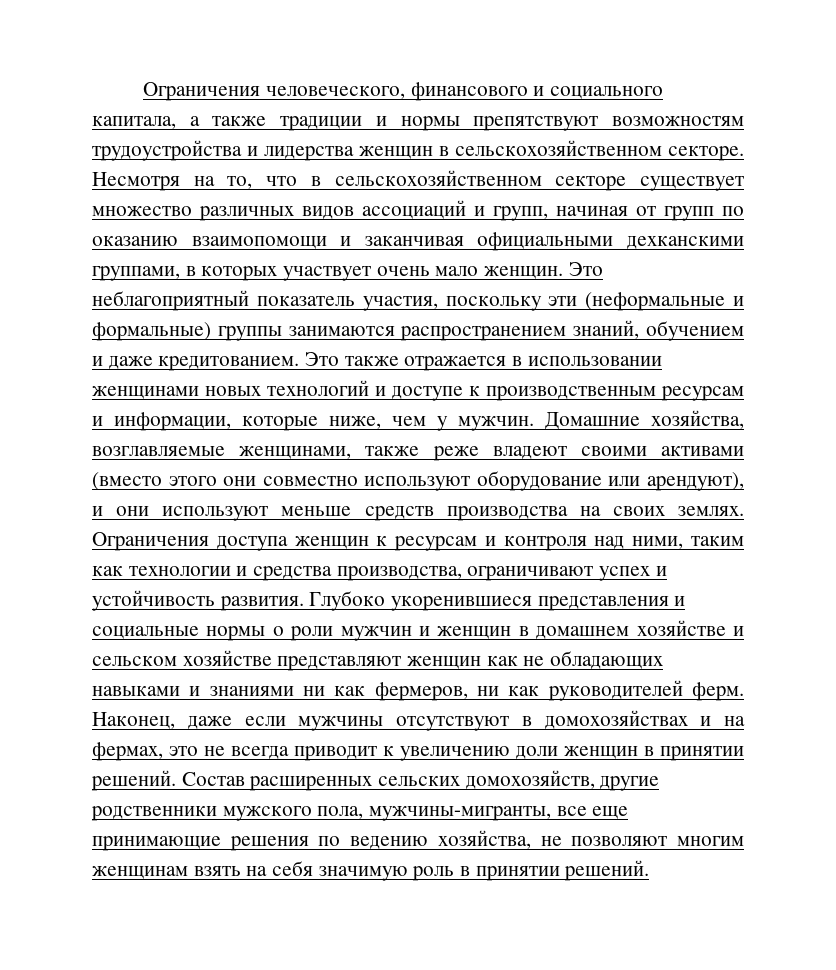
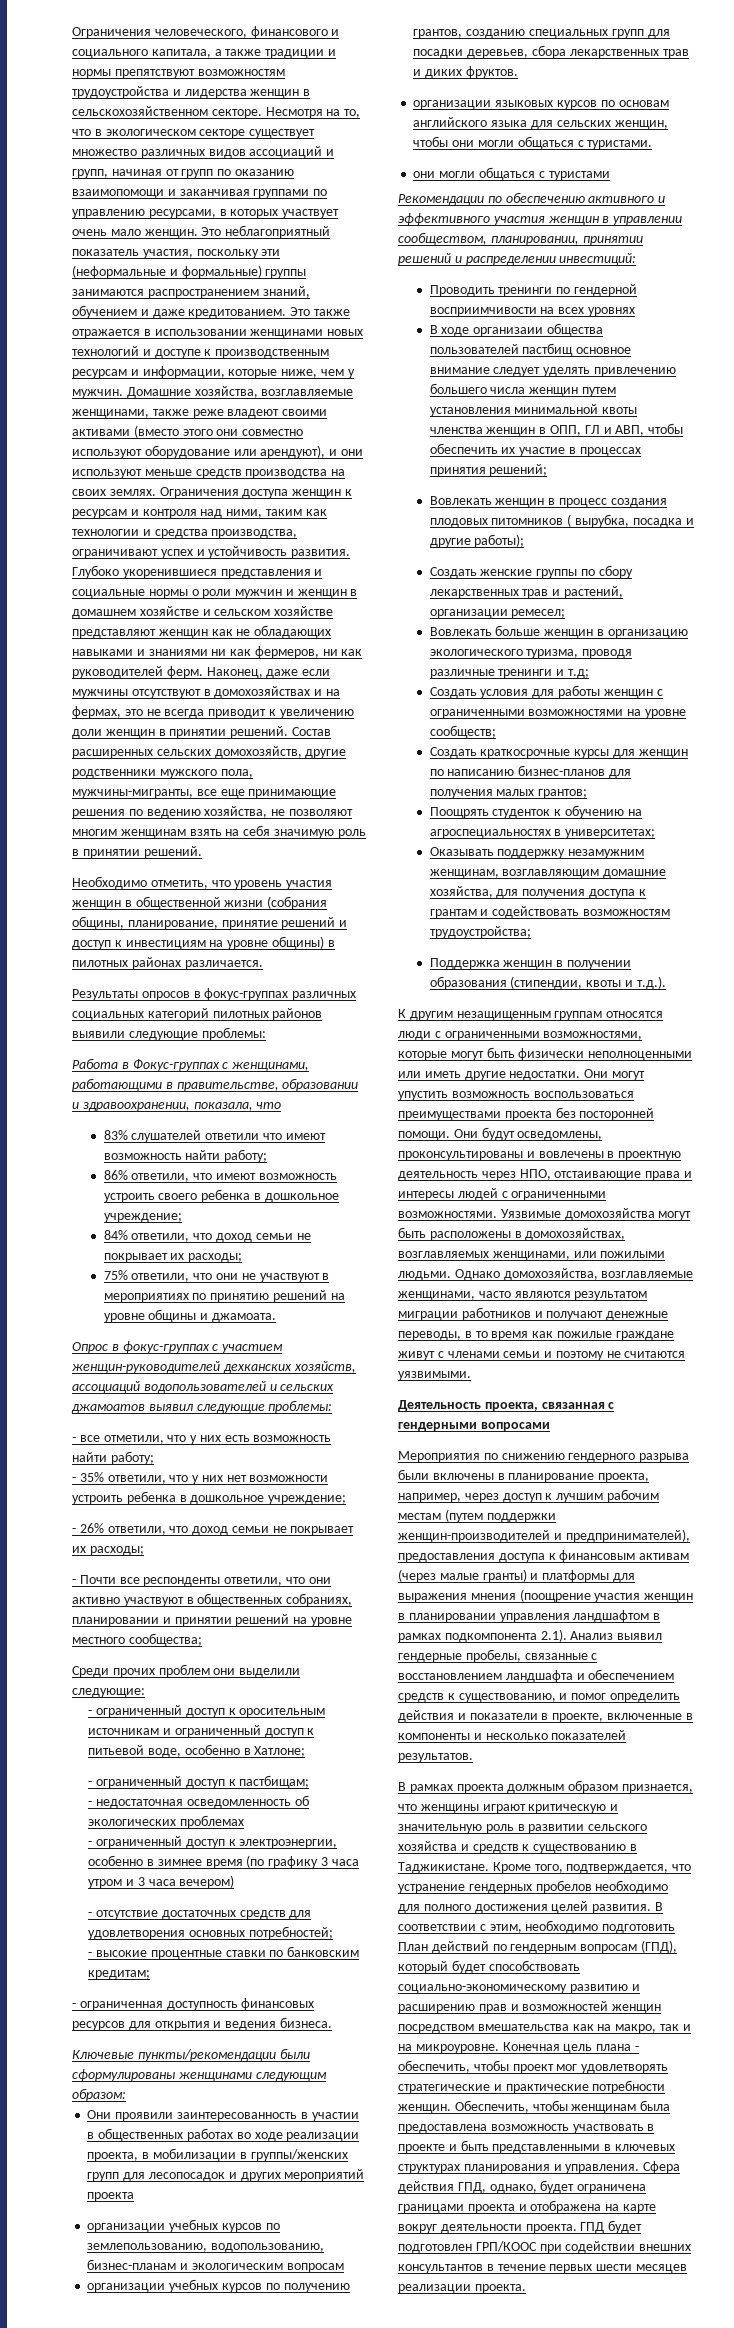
- Несмотря на то, что в сельскохозяйственном секторе существует множество различных видов ассоциаций и групп, начиная от групп по оказанию взаимопомощи и заканчивая официальными дехканскими группами, в которых участвует очень мало женщин.
+ Несмотря на то, что в экологическом секторе существует множество различных видов ассоциаций и групп, начиная от групп по оказанию взаимопомощи и заканчивая группами по управлению ресурсами, в которых участвует очень мало женщин.
+ Необходимо отметить, что уровень участия женщин в общественной жизни (собрания общины, планирование, принятие решений и доступ к инвестициям на уровне общины) в пилотных районах различается.
+ Результаты опросов в фокус-группах различных социальных категорий пилотных районов выявили следующие проблемы:
+ Работа в Фокус-группах с женщинами, работающими в правительстве, образовании и здравоохранении, показала, что
+ 83% слушателей ответили что имеют возможность найти работу;
+ 86% ответили, что имеют возможность устроить своего ребенка в дошкольное учреждение;
+ 84% ответили, что доход семьи не покрывает их расходы;
+ 75% ответили, что они не участвуют в мероприятиях по принятию решений на уровне общины и джамоата.
+ Опрос в фокус-группах с участием женщин-руководителей дехканских хозяйств, ассоциаций водопользователей и сельских джамоатов выявил следующие проблемы:
+ - все отметили, что у них есть возможность найти работу;
+ - 35% ответили, что у них нет возможности устроить ребенка в дошкольное учреждение;
+ - 26% ответили, что доход семьи не покрывает их расходы;
+ - Почти все респонденты ответили, что они активно участвуют в общественных собраниях, планировании и принятии решений на уровне местного сообщества;
+ Среди прочих проблем они выделили следующие:
+ - ограниченный доступ к оросительным источникам и ограниченный доступ к питьевой воде, особенно в Хатлоне;
+ - ограниченный доступ к пастбищам;
+ - недостаточная осведомленность об экологических проблемах
+ - ограниченный доступ к электроэнергии, особенно в зимнее время (по графику 3 часа утром и 3 часа вечером)
+ - отсутствие достаточных средств для удовлетворения основных потребностей;
+ - высокие процентные ставки по банковским кредитам;
+ - ограниченная доступность финансовых ресурсов для открытия и ведения бизнеса.
+ Ключевые пункты/рекомендации были сформулированы женщинами следующим образом:
+ Они проявили заинтересованность в участии в общественных работах во ходе реализации проекта, в мобилизации в группы/женских групп для лесопосадок и других мероприятий проекта
+ организации учебных курсов по землепользованию, водопользованию, бизнес-планам и экологическим вопросам
+ организации учебных курсов по получению грантов, созданию специальных групп для посадки деревьев, сбора лекарственных трав и диких фруктов.
+ организации языковых курсов по основам английского языка для сельских женщин, чтобы они могли общаться с туристами.
+ они могли общаться с туристами
+ Рекомендации по обеспечению активного и эффективного участия женщин в управлении сообществом, планировании, принятии решений и распределении инвестиций:
+ Проводить тренинги по гендерной восприимчивости на всех уровнях
+ В ходе организаии общества пользователей пастбищ основное внимание следует уделять привлечению большего числа женщин путем установления минимальной квоты членства женщин в ОПП, ГЛ и АВП, чтобы обеспечить их участие в процессах принятия решений;
+ Вовлекать женщин в процесс создания плодовых питомников ( вырубка, посадка и другие работы);
+ Создать женские группы по сбору лекарственных трав и растений, организации ремесел;
+ Вовлекать больше женщин в организацию экологического туризма, проводя различные тренинги и т.д;
+ Создать условия для работы женщин с ограниченными возможностями на уровне сообществ;
+ Создать краткосрочные курсы для женщин по написанию бизнес-планов для получения малых грантов;
+ Поощрять студенток к обучению на агроспециальностях в университетах;
+ Оказывать поддержку незамужним женщинам, возглавляющим домашние хозяйства, для получения доступа к грантам и содействовать возможностям трудоустройства;
+ Поддержка женщин в получении образования (стипендии, квоты и т.д.).
+ К другим незащищенным группам относятся люди с ограниченными возможностями, которые могут быть физически неполноценными или иметь другие недостатки. Они могут упустить возможность воспользоваться преимуществами проекта без посторонней помощи. Они будут осведомлены, проконсультированы и вовлечены в проектную деятельность через НПО, отстаивающие права и интересы людей с ограниченными возможностями. Уязвимые домохозяйства могут быть расположены в домохозяйствах, возглавляемых женщинами, или пожилыми людьми. Однако домохозяйства, возглавляемые женщинами, часто являются результатом миграции работников и получают денежные переводы, в то время как пожилые граждане живут с членами семьи и поэтому не считаются уязвимыми.
+ Деятельность проекта, связанная с гендерными вопросами
+ Мероприятия по снижению гендерного разрыва были включены в планирование проекта, например, через доступ к лучшим рабочим местам (путем поддержки женщин-производителей и предпринимателей), предоставления доступа к финансовым активам (через малые гранты) и платформы для выражения мнения (поощрение участия женщин в планировании управления ландшафтом в рамках подкомпонента 2.1). Анализ выявил гендерные пробелы, связанные с восстановлением ландшафта и обеспечением средств к существованию, и помог определить действия и показатели в проекте, включенные в компоненты и несколько показателей результатов.
+ В рамках проекта должным образом признается, что женщины играют критическую и значительную роль в развитии сельского хозяйства и средств к существованию в Таджикистане. Кроме того, подтверждается, что устранение гендерных пробелов необходимо для полного достижения целей развития. В соответствии с этим, необходимо подготовить План действий по гендерным вопросам (ГПД), который будет способствовать социально-экономическому развитию и расширению прав и возможностей женщин посредством вмешательства как на макро, так и на микроуровне. Конечная цель плана - обеспечить, чтобы проект мог удовлетворять стратегические и практические потребности женщин. Обеспечить, чтобы женщинам была предоставлена возможность участвовать в проекте и быть представленными в ключевых структурах планирования и управления. Сфера действия ГПД, однако, будет ограничена границами проекта и отображена на карте вокруг деятельности проекта. ГПД будет подготовлен ГРП/КООС при содействии внешних консультантов в течение первых шести месяцев реализации проекта.

